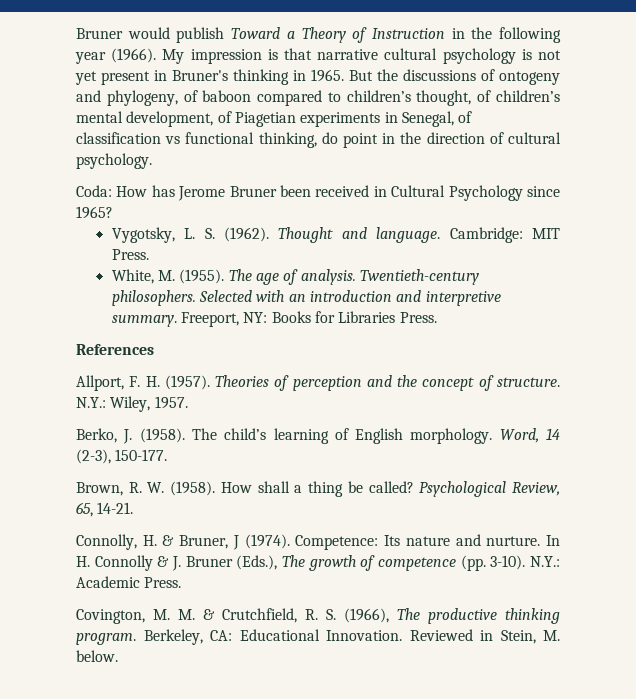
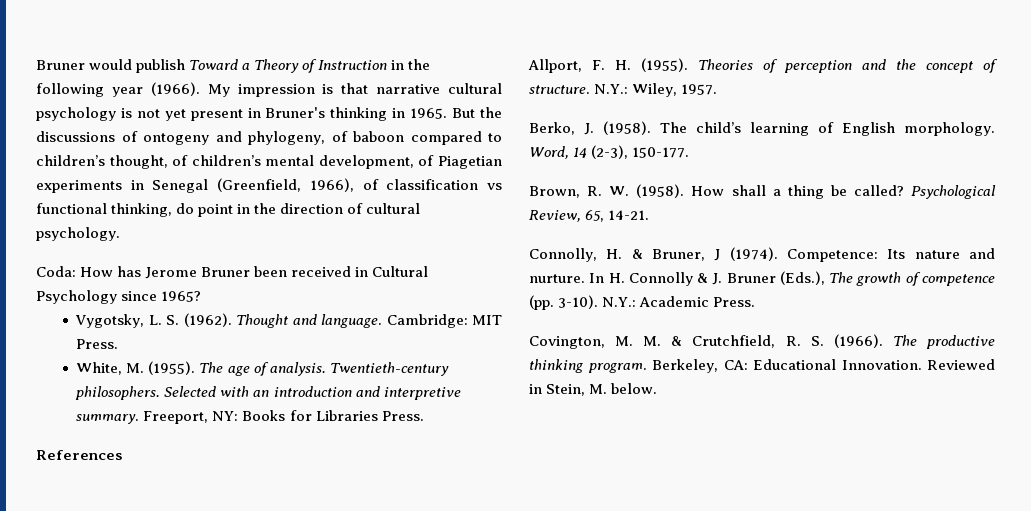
- But the discussions of ontogeny and phylogeny, of baboon compared to children’s thought, of children’s mental development, of Piagetian experiments in Senegal, of classification vs functional thinking, do point in the direction of cultural psychology.
+ But the discussions of ontogeny and phylogeny, of baboon compared to children’s thought, of children’s mental development, of Piagetian experiments in Senegal (Greenfield, 1966), of classification vs functional thinking, do point in the direction of cultural psychology.
- Allport, F. H. (1957).
+ Allport, F. H. (1955).
- Covington, M. M. & Crutchfield, R. S. (1966), The productive thinking program.
+ Covington, M. M. & Crutchfield, R. S. (1966). The productive thinking program.

